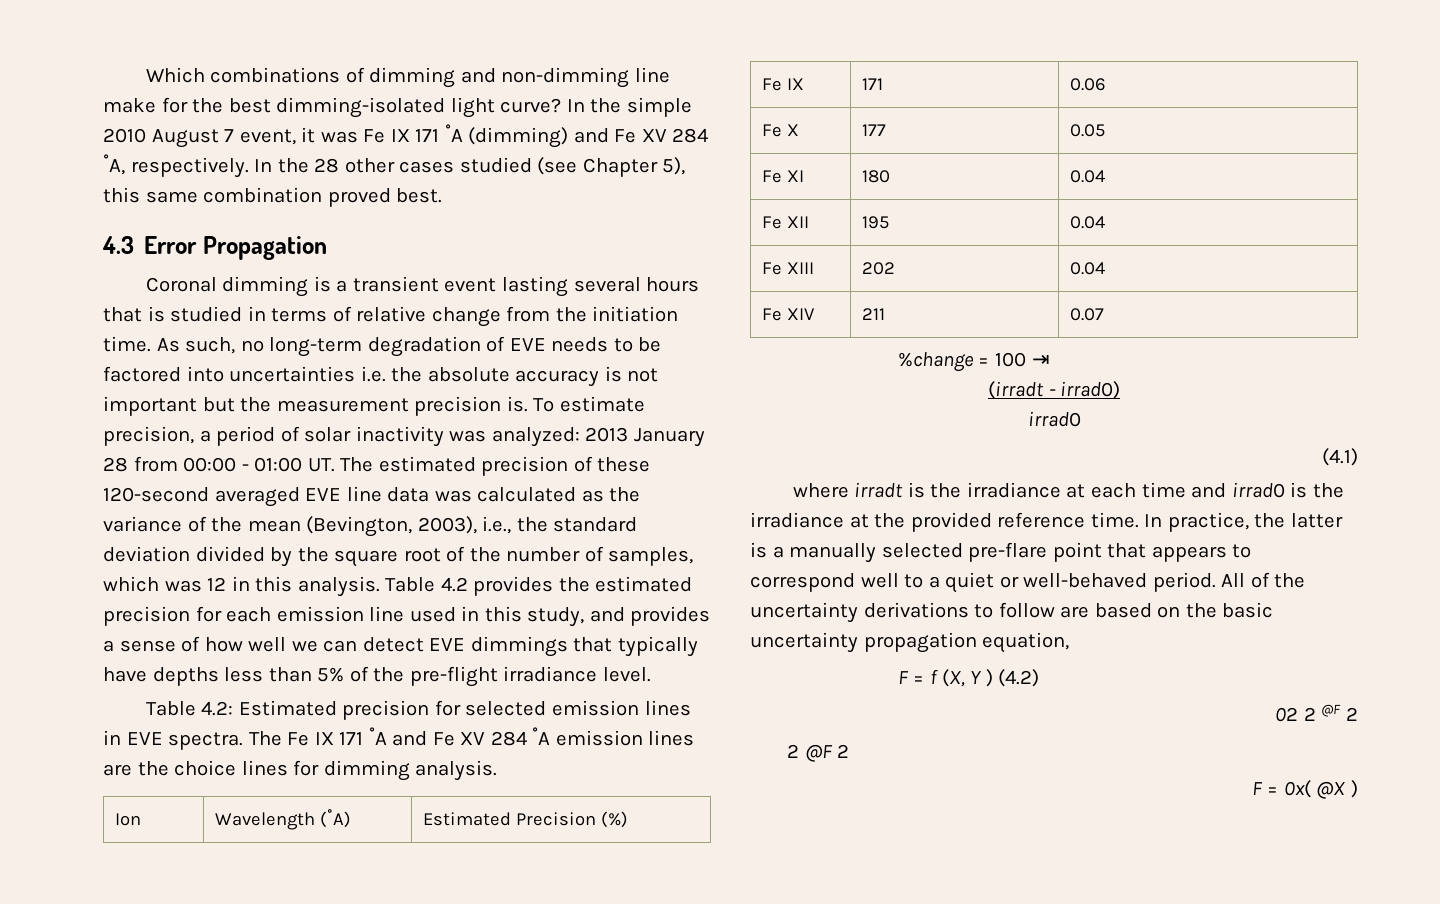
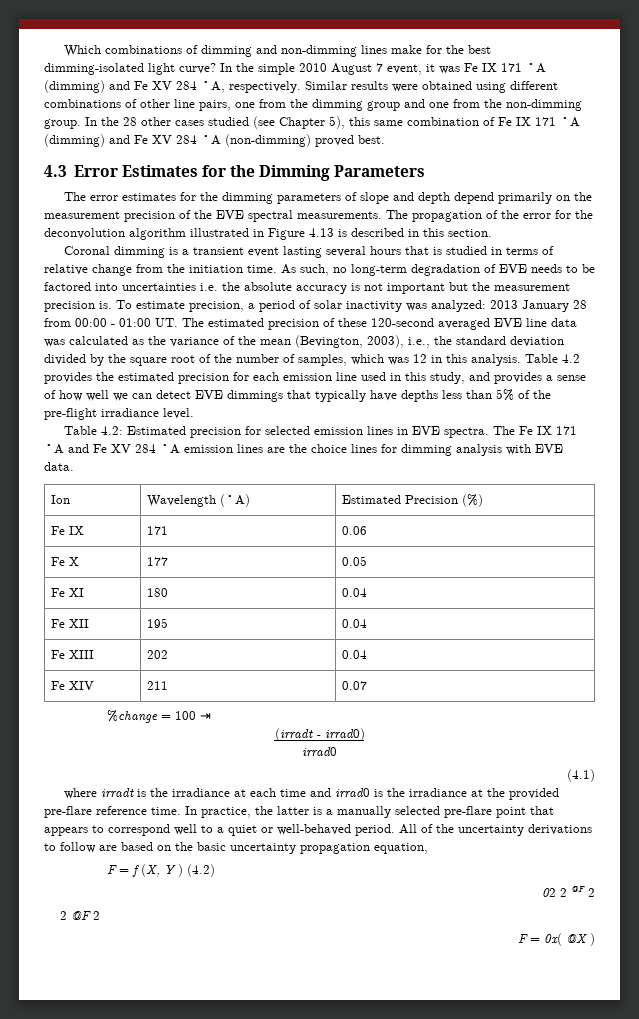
- Which combinations of dimming and non-dimming line make for the best dimming-isolated light curve?
+ Which combinations of dimming and non-dimming lines make for the best dimming-isolated light curve?
+ Similar results were obtained using different combinations of other line pairs, one from the dimming group and one from the non-dimming group.
- In the 28 other cases studied (see Chapter 5), this same combination proved best.
- 4.3 Error Propagation
+ In the 28 other cases studied (see Chapter 5), this same combination of Fe IX 171 ˚A (dimming) and Fe XV 284 ˚A (non-dimming) proved best.
+ 4.3 Error Estimates for the Dimming Parameters
+ The error estimates for the dimming parameters of slope and depth depend primarily on the measurement precision of the EVE spectral measurements. The propagation of the error for the deconvolution algorithm illustrated in Figure 4.13 is described in this section.
- The Fe IX 171 ˚A and Fe XV 284 ˚A emission lines are the choice lines for dimming analysis.
+ The Fe IX 171 ˚A and Fe XV 284 ˚A emission lines are the choice lines for dimming analysis with EVE data.
- where irradt is the irradiance at each time and irrad0 is the irradiance at the provided reference time.
+ where irradt is the irradiance at each time and irrad0 is the irradiance at the provided pre-flare reference time.

